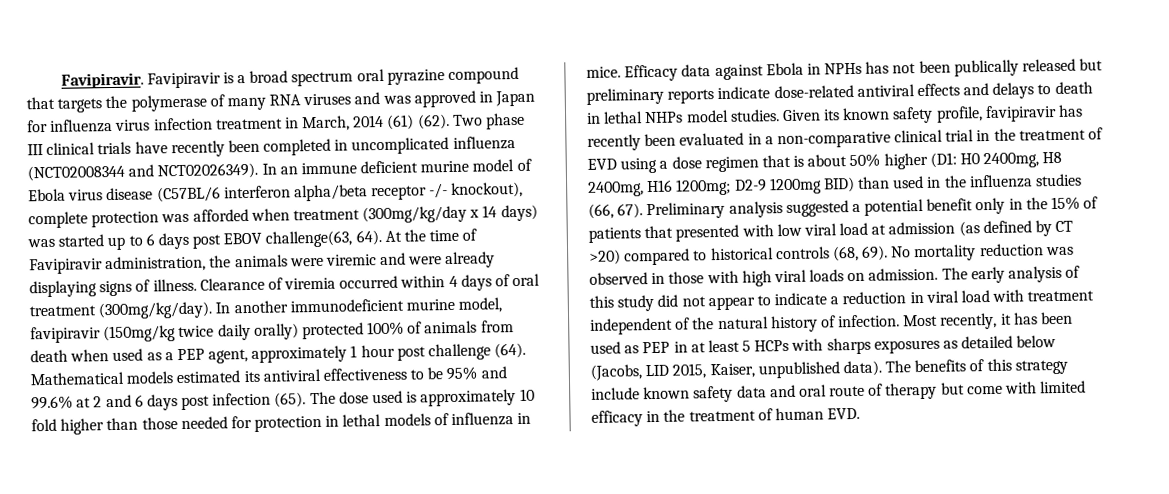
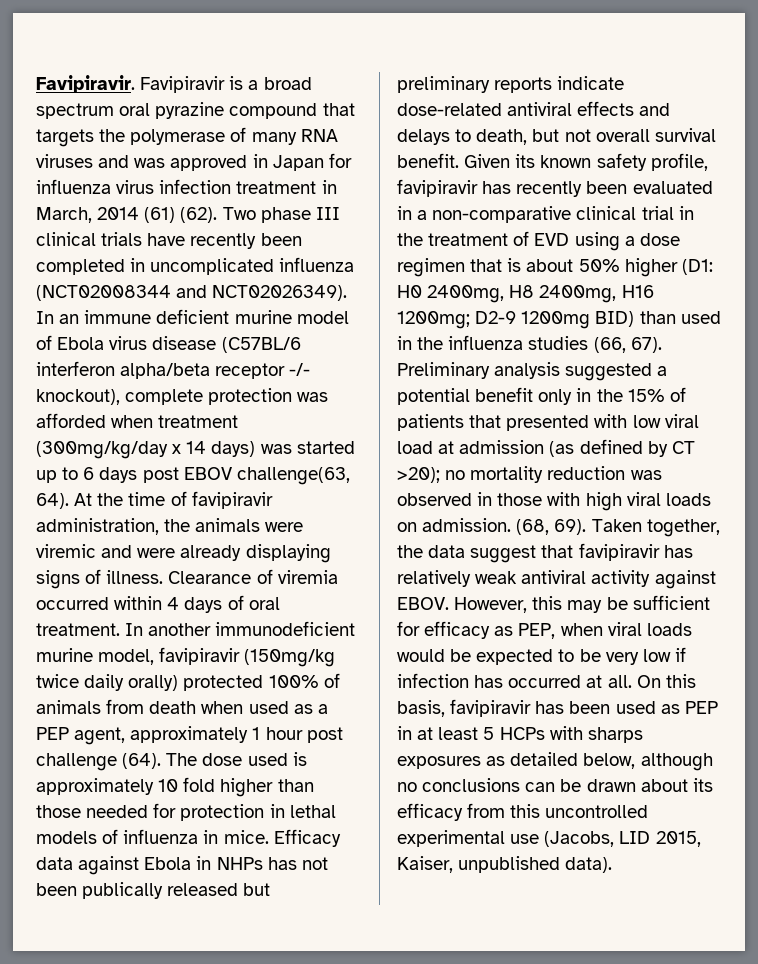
- At the time of Favipiravir administration, the animals were viremic and were already displaying signs of illness.
+ At the time of favipiravir administration, the animals were viremic and were already displaying signs of illness.
- Clearance of viremia occurred within 4 days of oral treatment (300mg/kg/day).
+ Clearance of viremia occurred within 4 days of oral treatment.
- Mathematical models estimated its antiviral effectiveness to be 95% and 99.6% at 2 and 6 days post infection (65).
- Efficacy data against Ebola in NPHs has not been publically released but preliminary reports indicate dose-related antiviral effects and delays to death in lethal NHPs model studies.
+ Efficacy data against Ebola in NHPs has not been publically released but preliminary reports indicate dose-related antiviral effects and delays to death, but not overall survival benefit.
- Preliminary analysis suggested a potential benefit only in the 15% of patients that presented with low viral load at admission (as defined by CT >20) compared to historical controls (68, 69). No mortality reduction was observed in those with high viral loads on admission.
+ Preliminary analysis suggested a potential benefit only in the 15% of patients that presented with low viral load at admission (as defined by CT >20); no mortality reduction was observed in those with high viral loads on admission.
- The early analysis of this study did not appear to indicate a reduction in viral load with treatment independent of the natural history of infection. Most recently, it has been used as PEP in at least 5 HCPs with sharps exposures as detailed below (Jacobs, LID 2015, Kaiser, unpublished data). The benefits of this strategy include known safety data and oral route of therapy but come with limited efficacy in the treatment of human EVD.
+ (68, 69). Taken together, the data suggest that favipiravir has relatively weak antiviral activity against EBOV. However, this may be sufficient for efficacy as PEP, when viral loads would be expected to be very low if infection has occurred at all. On this basis, favipiravir has been used as PEP in at least 5 HCPs with sharps exposures as detailed below, although no conclusions can be drawn about its efficacy from this uncontrolled experimental use (Jacobs, LID 2015, Kaiser, unpublished data).

